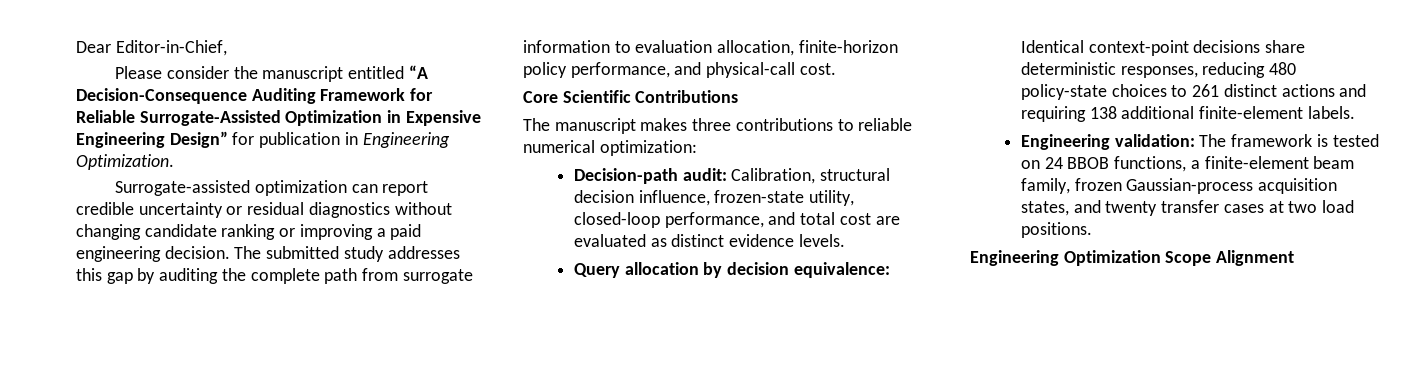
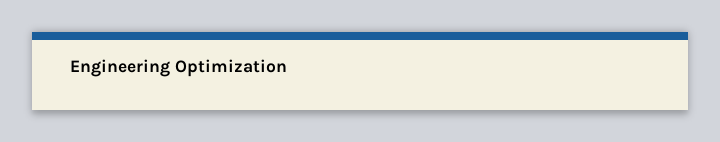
- Dear Editor-in-Chief,
- Please consider the manuscript entitled “A Decision-Consequence Auditing Framework for Reliable Surrogate-Assisted Optimization in Expensive Engineering Design” for publication in Engineering Optimization.
- Surrogate-assisted optimization can report credible uncertainty or residual diagnostics without changing candidate ranking or improving a paid engineering decision. The submitted study addresses this gap by auditing the complete path from surrogate information to evaluation allocation, finite-horizon policy performance, and physical-call cost.
- Core Scientific Contributions
- The manuscript makes three contributions to reliable numerical optimization:
- Decision-path audit: Calibration, structural decision influence, frozen-state utility, closed-loop performance, and total cost are evaluated as distinct evidence levels.
- Query allocation by decision equivalence: Identical context-point decisions share deterministic responses, reducing 480 policy-state choices to 261 distinct actions and requiring 138 additional finite-element labels.
- Engineering validation: The framework is tested on 24 BBOB functions, a finite-element beam family, frozen Gaussian-process acquisition states, and twenty transfer cases at two load positions.
- Engineering Optimization Scope Alignment
+ Engineering Optimization

